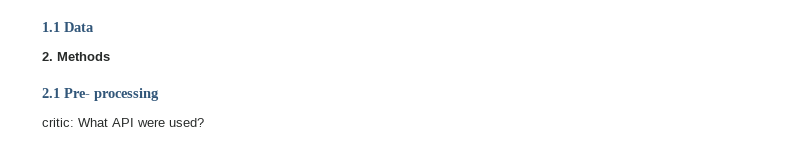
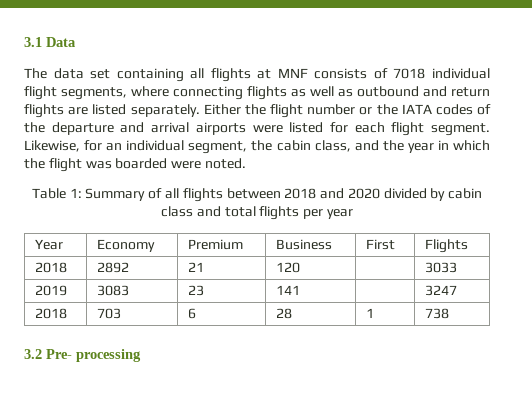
- 1.1 Data
+ 3.1 Data
- 2. Methods
- 2.1 Pre- processing
- critic: What API were used?
+ The data set containing all flights at MNF consists of 7018 individual flight segments, where connecting flights as well as outbound and return flights are listed separately. Either the flight number or the IATA codes of the departure and arrival airports were listed for each flight segment. Likewise, for an individual segment, the cabin class, and the year in which the flight was boarded were noted.
+ Table 1: Summary of all flights between 2018 and 2020 divided by cabin class and total flights per year
+ Year | Economy | Premium | Business | First | Flights
+ 2018 | 2892 | 21 | 120 | | 3033
+ 2019 | 3083 | 23 | 141 | | 3247
+ 2018 | 703 | 6 | 28 | 1 | 738
+ 3.2 Pre- processing

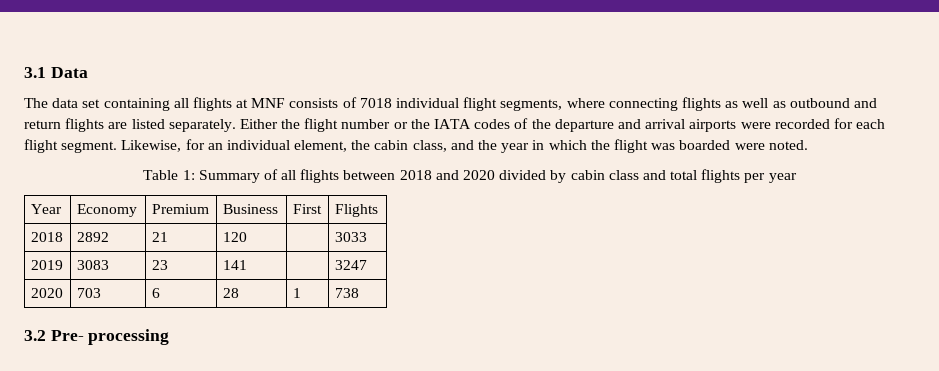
- Either the flight number or the IATA codes of the departure and arrival airports were listed for each flight segment.
+ Either the flight number or the IATA codes of the departure and arrival airports were recorded for each flight segment.
- Likewise, for an individual segment, the cabin class, and the year in which the flight was boarded were noted.
+ Likewise, for an individual element, the cabin class, and the year in which the flight was boarded were noted.
- 2018 | 703 | 6 | 28 | 1 | 738
+ 2020 | 703 | 6 | 28 | 1 | 738

